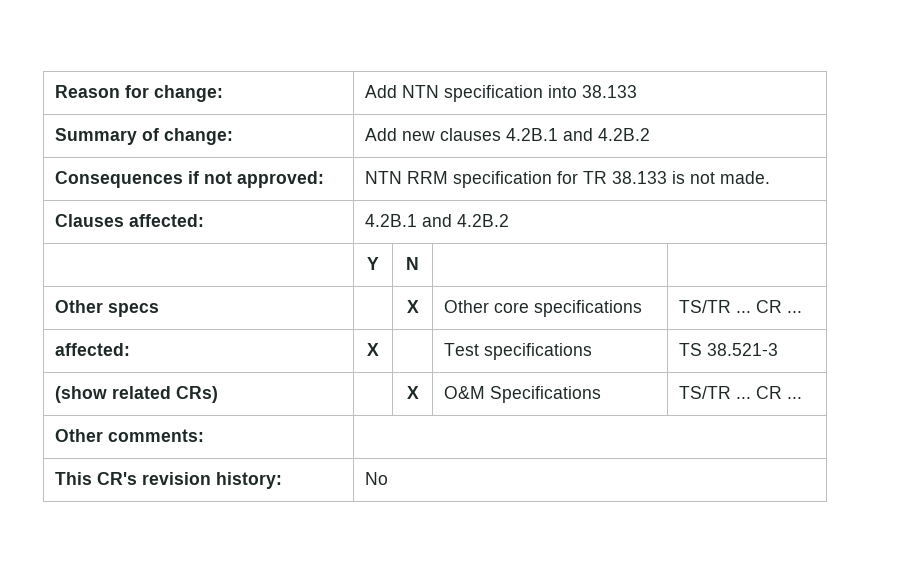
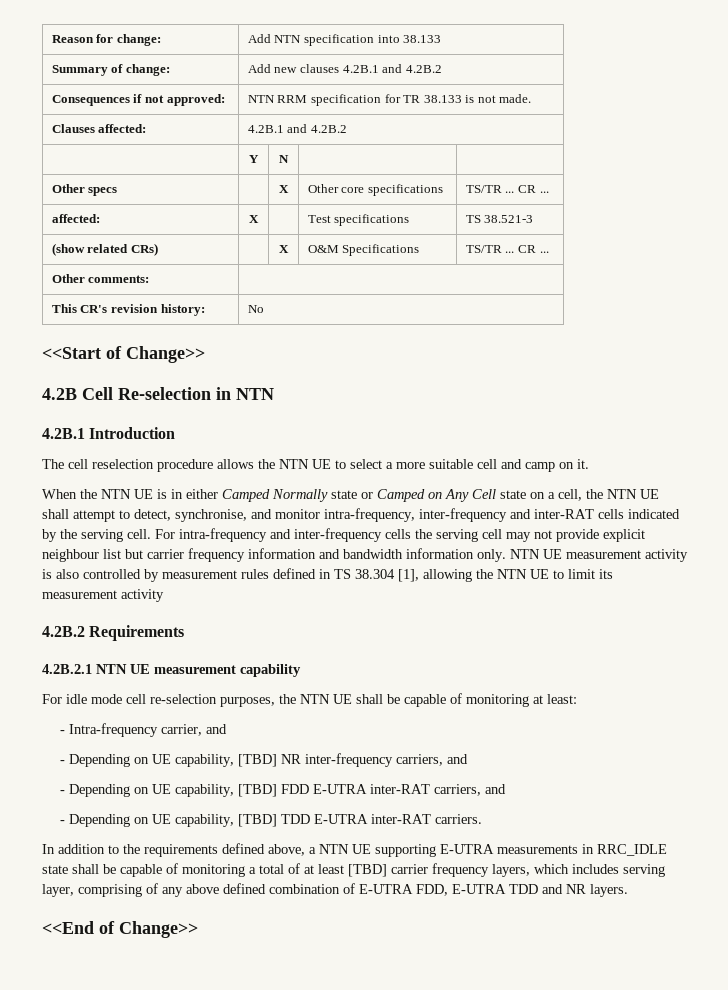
+ <<Start of Change>>
+ 4.2B Cell Re-selection in NTN
+ 4.2B.1 Introduction
+ The cell reselection procedure allows the NTN UE to select a more suitable cell and camp on it.
+ When the NTN UE is in either Camped Normally state or Camped on Any Cell state on a cell, the NTN UE shall attempt to detect, synchronise, and monitor intra-frequency, inter-frequency and inter-RAT cells indicated by the serving cell. For intra-frequency and inter-frequency cells the serving cell may not provide explicit neighbour list but carrier frequency information and bandwidth information only. NTN UE measurement activity is also controlled by measurement rules defined in TS 38.304 [1], allowing the NTN UE to limit its measurement activity
+ 4.2B.2 Requirements
+ 4.2B.2.1 NTN UE measurement capability
+ For idle mode cell re-selection purposes, the NTN UE shall be capable of monitoring at least:
+ - Intra-frequency carrier, and
+ - Depending on UE capability, [TBD] NR inter-frequency carriers, and
+ - Depending on UE capability, [TBD] FDD E-UTRA inter-RAT carriers, and
+ - Depending on UE capability, [TBD] TDD E-UTRA inter-RAT carriers.
+ In addition to the requirements defined above, a NTN UE supporting E-UTRA measurements in RRC_IDLE state shall be capable of monitoring a total of at least [TBD] carrier frequency layers, which includes serving layer, comprising of any above defined combination of E-UTRA FDD, E-UTRA TDD and NR layers.
+ <<End of Change>>

